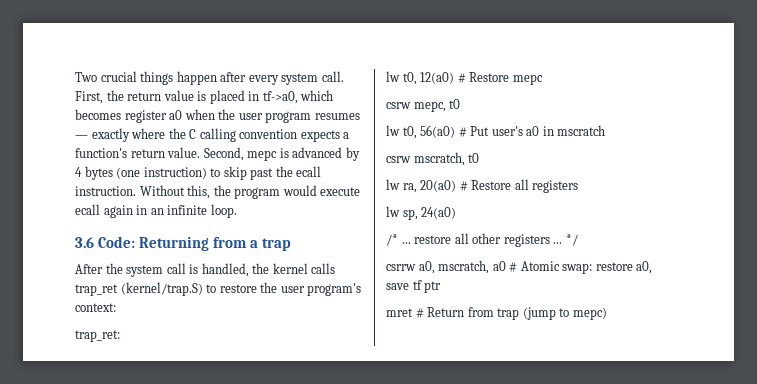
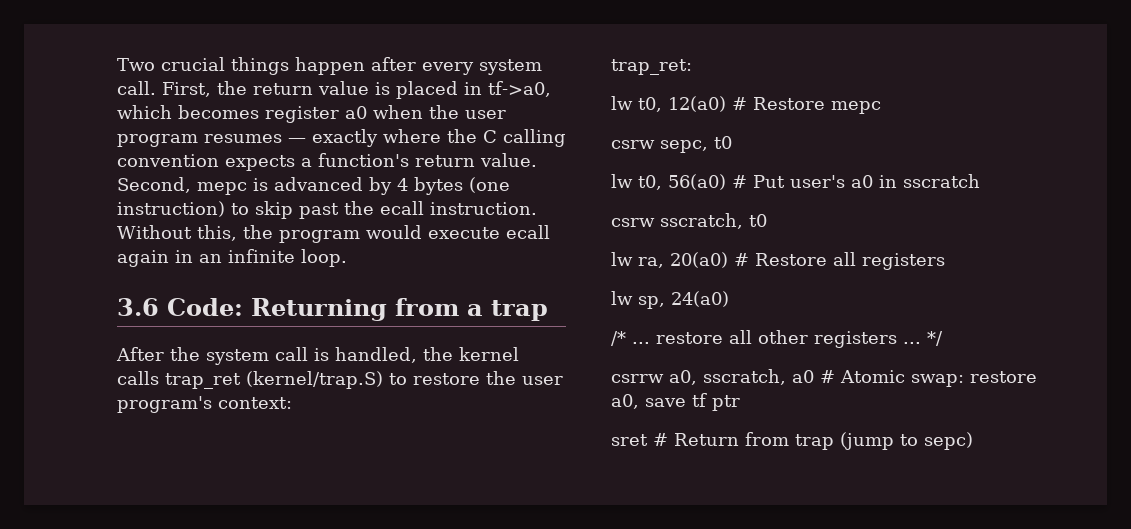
- csrw mepc, t0
+ csrw sepc, t0
- lw t0, 56(a0) # Put user's a0 in mscratch
- csrw mscratch, t0
+ lw t0, 56(a0) # Put user's a0 in sscratch
+ csrw sscratch, t0
- csrrw a0, mscratch, a0 # Atomic swap: restore a0, save tf ptr
+ csrrw a0, sscratch, a0 # Atomic swap: restore a0, save tf ptr
- mret # Return from trap (jump to mepc)
+ sret # Return from trap (jump to sepc)

